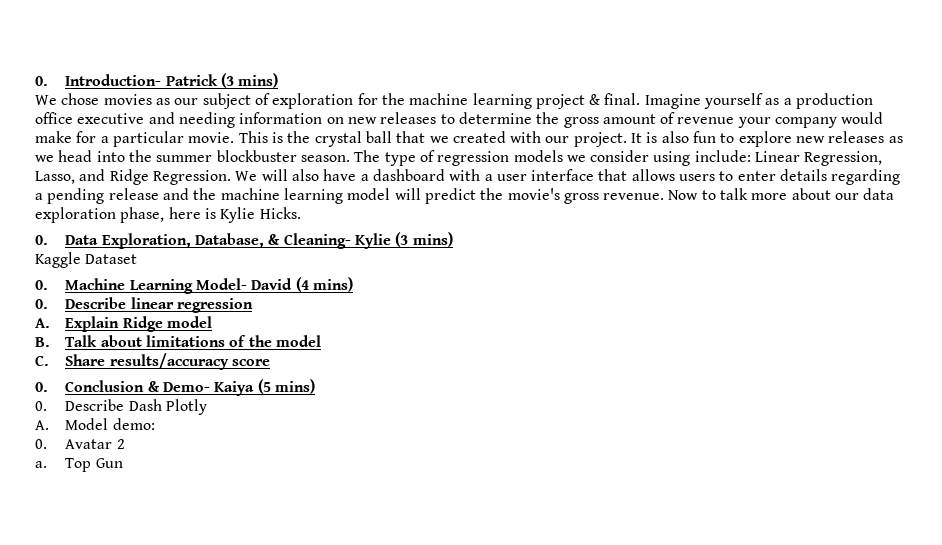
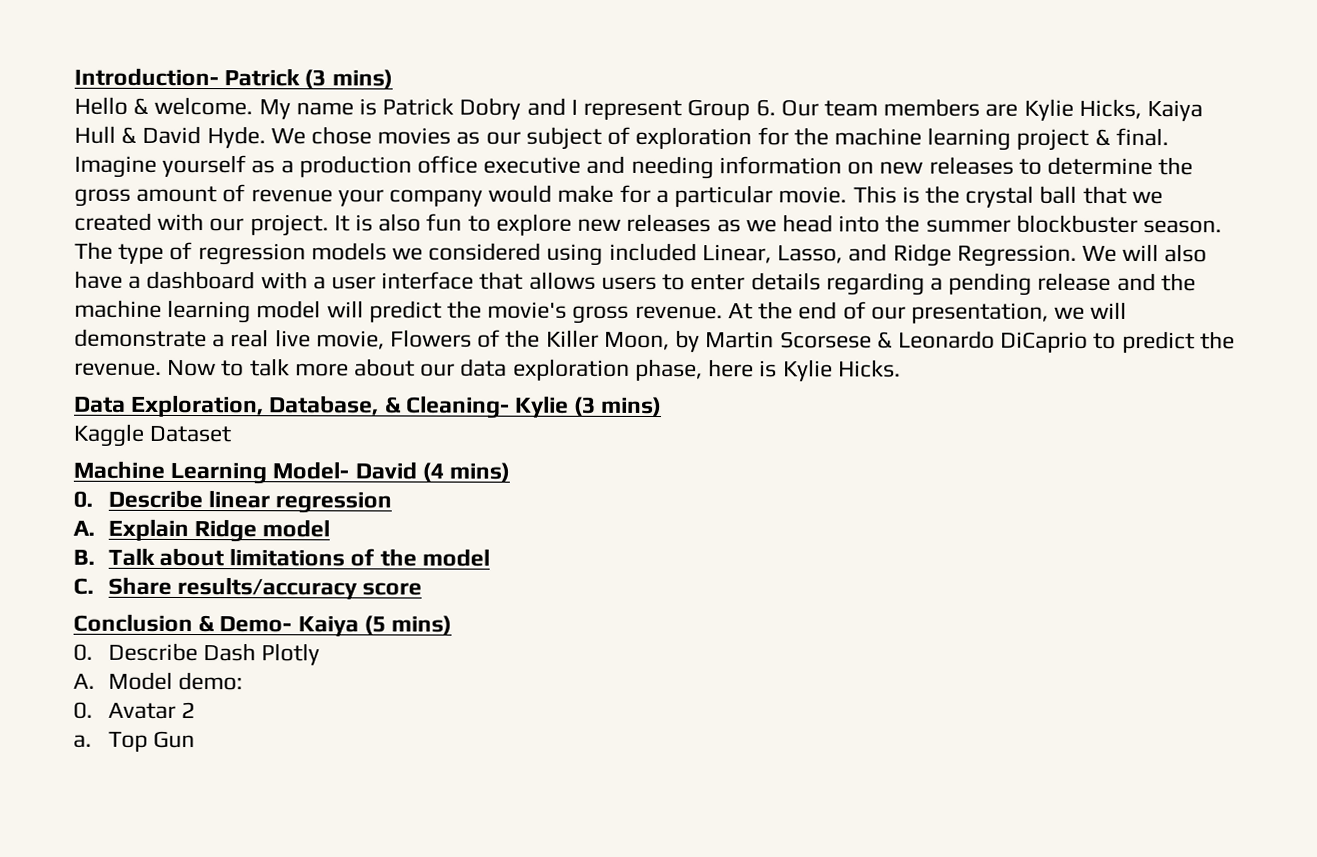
- 0. Introduction- Patrick (3 mins)
+ Introduction- Patrick (3 mins)
+ Hello & welcome. My name is Patrick Dobry and I represent Group 6. Our team members are Kylie Hicks, Kaiya Hull & David Hyde.
- The type of regression models we consider using include: Linear Regression, Lasso, and Ridge Regression.
+ The type of regression models we considered using included Linear, Lasso, and Ridge Regression.
+ At the end of our presentation, we will demonstrate a real live movie, Flowers of the Killer Moon, by Martin Scorsese & Leonardo DiCaprio to predict the revenue.
- 0. Data Exploration, Database, & Cleaning- Kylie (3 mins)
+ Data Exploration, Database, & Cleaning- Kylie (3 mins)
- 0. Machine Learning Model- David (4 mins)
+ Machine Learning Model- David (4 mins)
- 0. Conclusion & Demo- Kaiya (5 mins)
+ Conclusion & Demo- Kaiya (5 mins)

